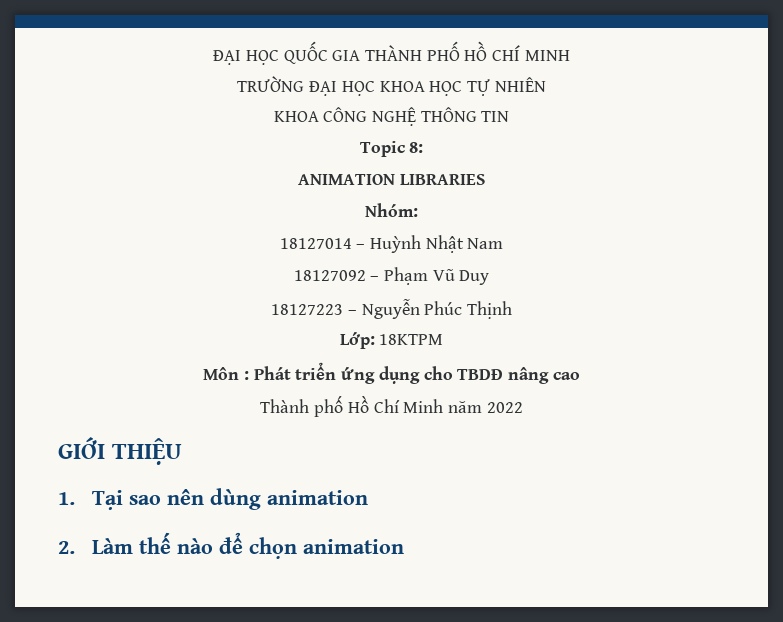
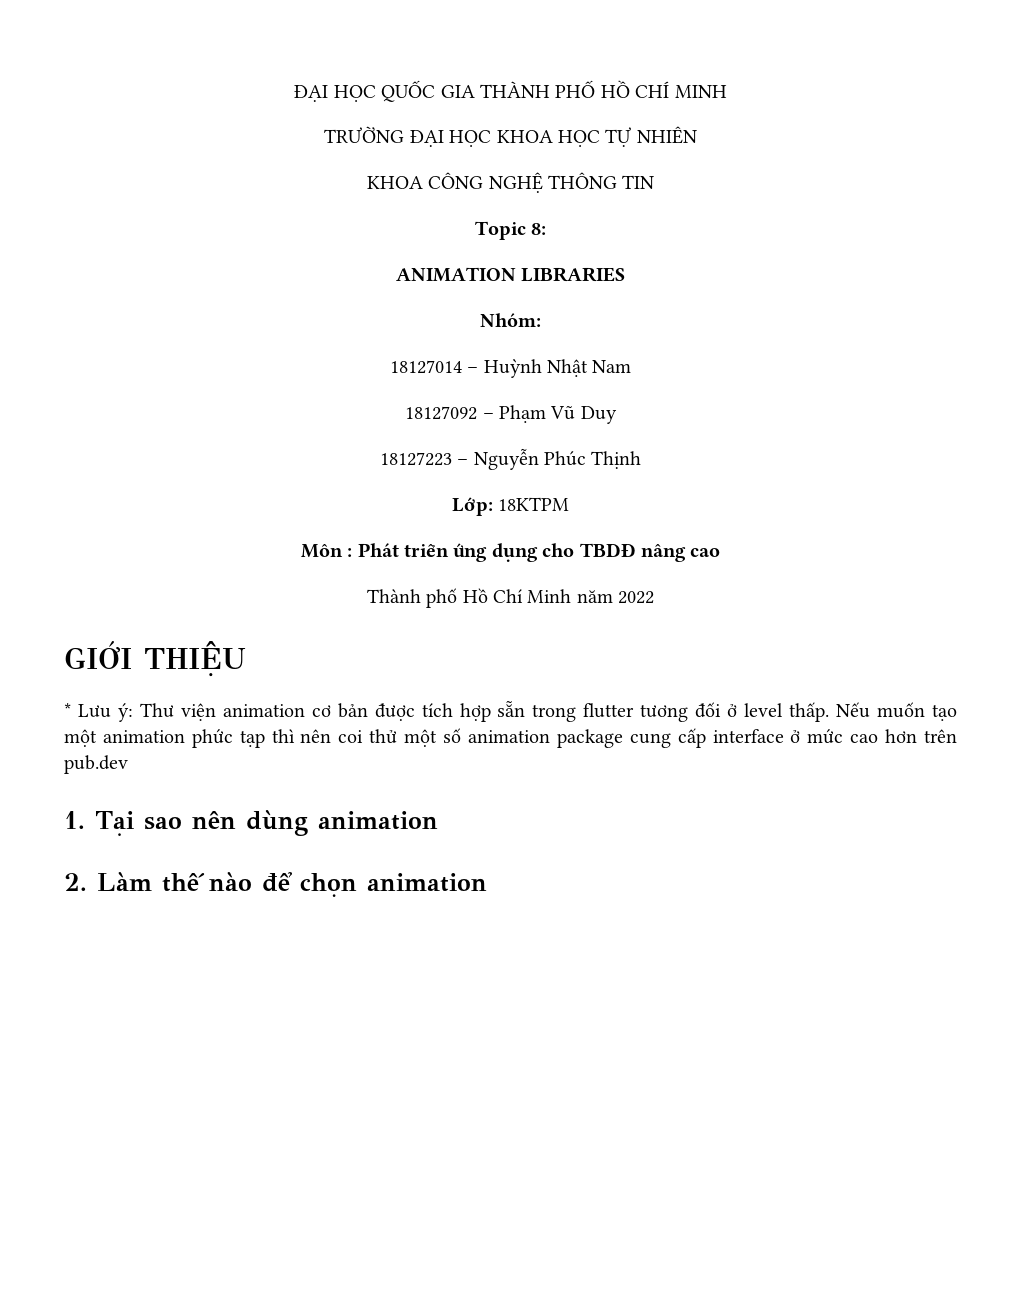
+ * Lưu ý: Thư viện animation cơ bản được tích hợp sẵn trong flutter tương đối ở level thấp. Nếu muốn tạo một animation phức tạp thì nên coi thử một số animation package cung cấp interface ở mức cao hơn trên pub.dev

